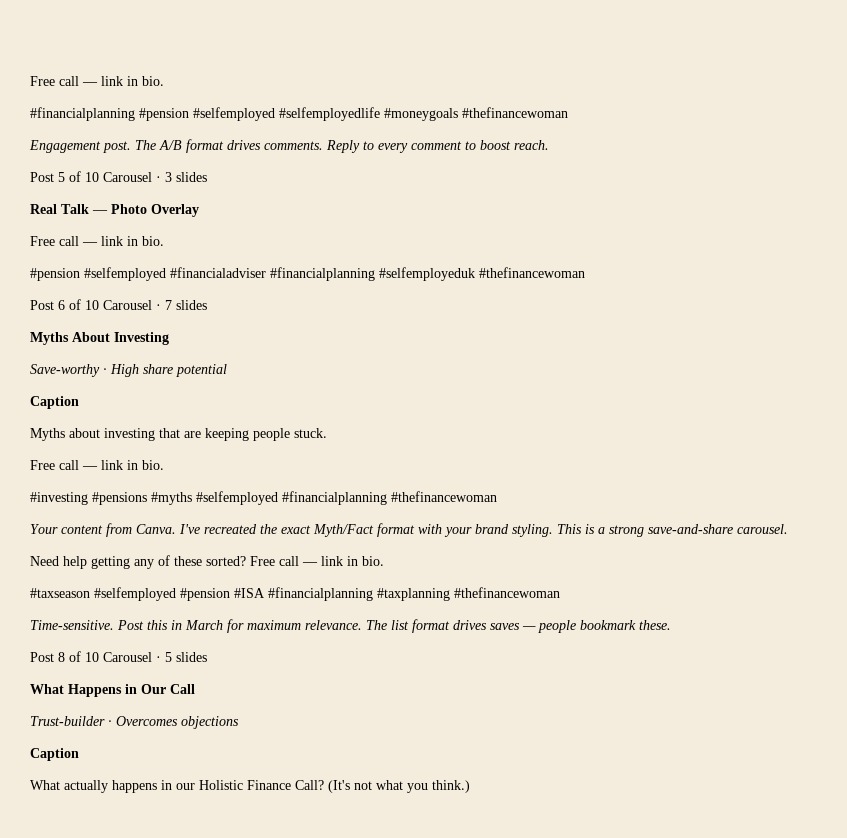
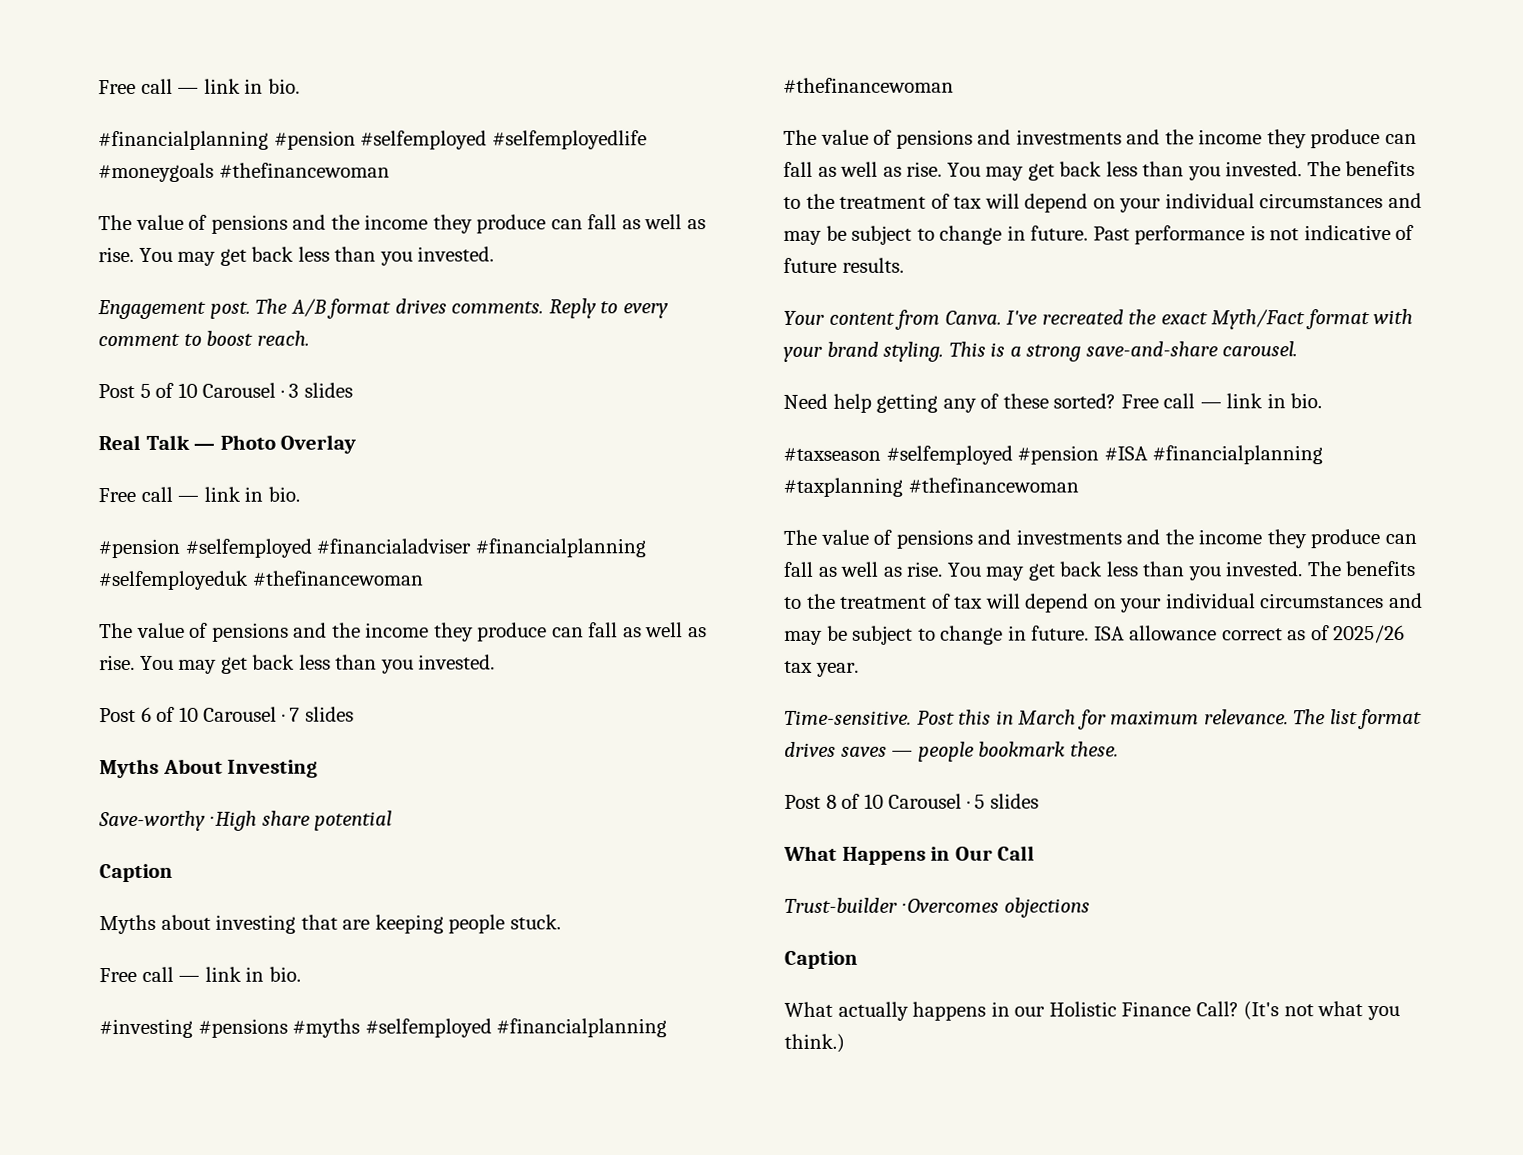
  #financialplanning #pension #selfemployed #selfemployedlife #moneygoals #thefinancewoman
+ The value of pensions and the income they produce can fall as well as rise. You may get back less than you invested.
  #pension #selfemployed #financialadviser #financialplanning #selfemployeduk #thefinancewoman
+ The value of pensions and the income they produce can fall as well as rise. You may get back less than you invested.
+ The value of pensions and investments and the income they produce can fall as well as rise. You may get back less than you invested. The benefits to the treatment of tax will depend on your individual circumstances and may be subject to change in future. Past performance is not indicative of future results.
+ The value of pensions and investments and the income they produce can fall as well as rise. You may get back less than you invested. The benefits to the treatment of tax will depend on your individual circumstances and may be subject to change in future. ISA allowance correct as of 2025/26 tax year.

